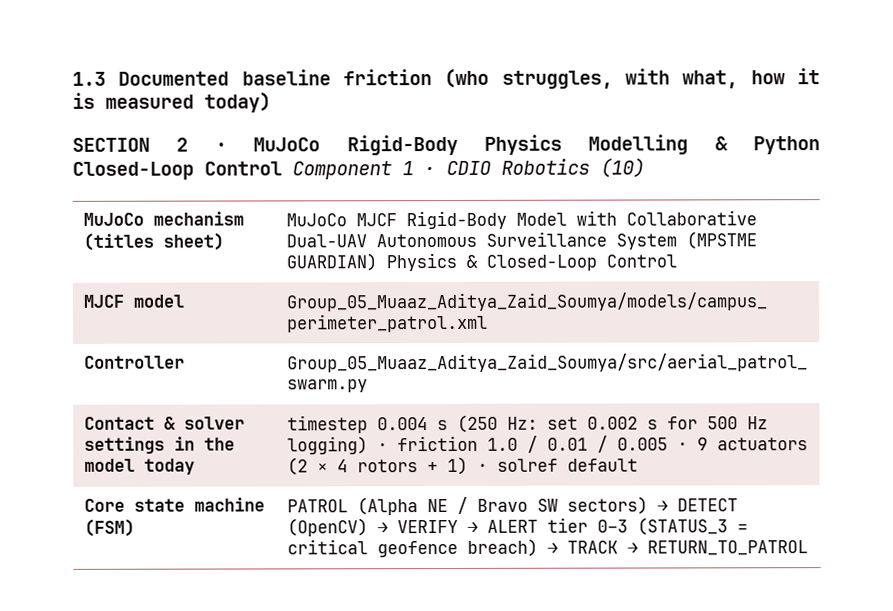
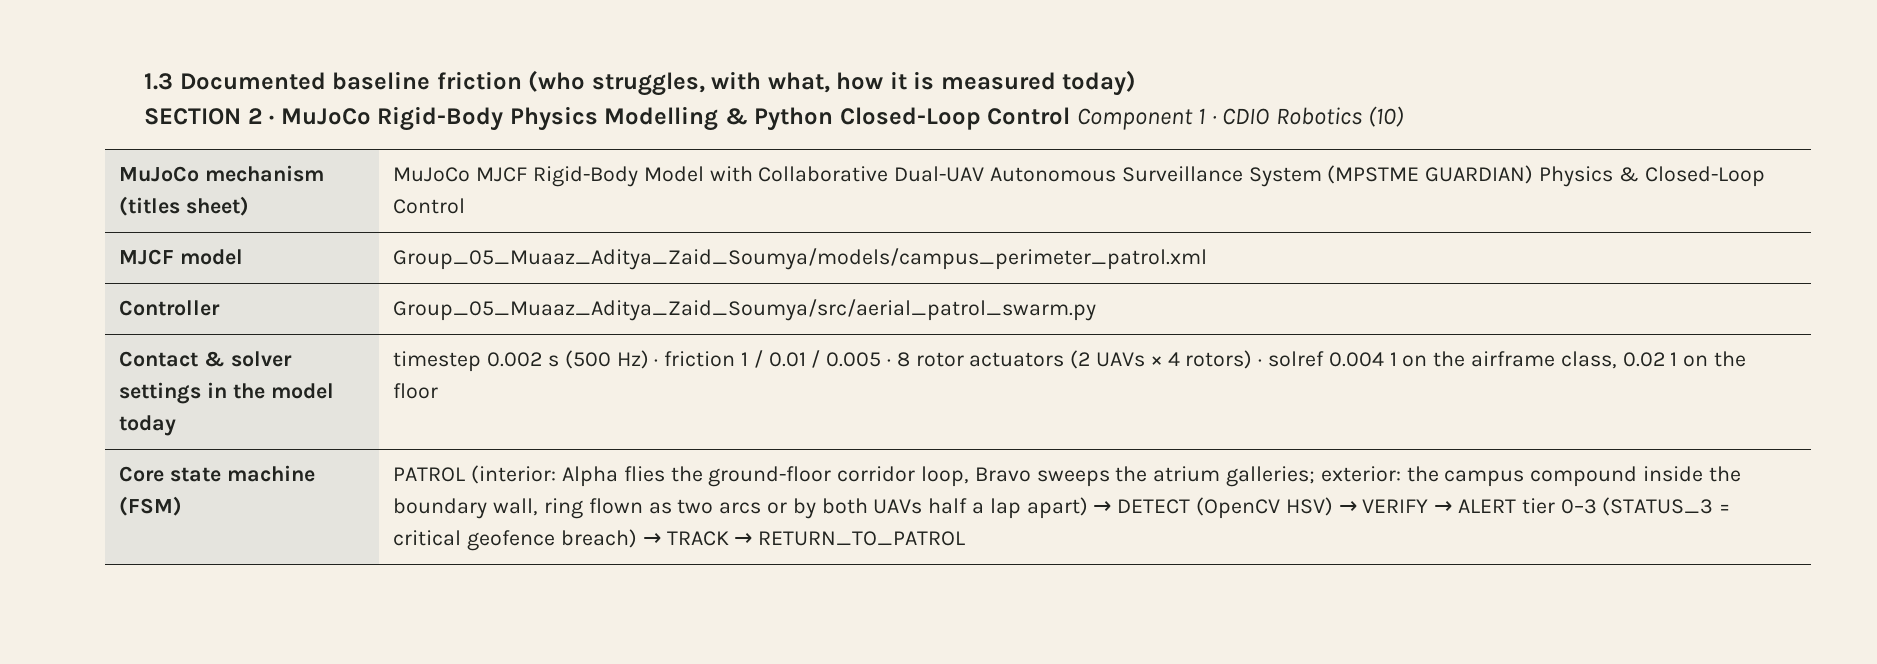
- timestep 0.004 s (250 Hz: set 0.002 s for 500 Hz logging) · friction 1.0 / 0.01 / 0.005 · 9 actuators (2 × 4 rotors + 1) · solref default
+ timestep 0.002 s (500 Hz) · friction 1 / 0.01 / 0.005 · 8 rotor actuators (2 UAVs × 4 rotors) · solref 0.004 1 on the airframe class, 0.02 1 on the floor
- PATROL (Alpha NE / Bravo SW sectors) → DETECT (OpenCV) → VERIFY → ALERT tier 0–3 (STATUS_3 = critical geofence breach) → TRACK → RETURN_TO_PATROL
+ PATROL (interior: Alpha flies the ground-floor corridor loop, Bravo sweeps the atrium galleries; exterior: the campus compound inside the boundary wall, ring flown as two arcs or by both UAVs half a lap apart) → DETECT (OpenCV HSV) → VERIFY → ALERT tier 0–3 (STATUS_3 = critical geofence breach) → TRACK → RETURN_TO_PATROL

